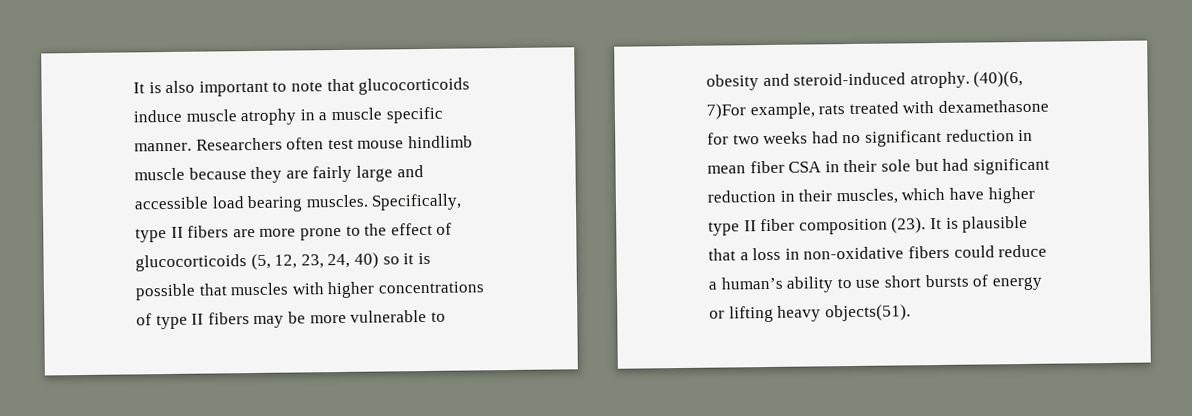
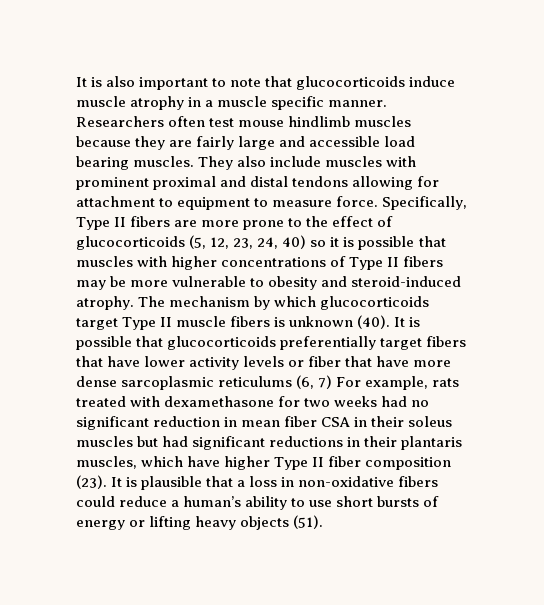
- Researchers often test mouse hindlimb muscle because they are fairly large and accessible load bearing muscles.
+ Researchers often test mouse hindlimb muscles because they are fairly large and accessible load bearing muscles.
- Specifically, type II fibers are more prone to the effect of glucocorticoids (5, 12, 23, 24, 40) so it is possible that muscles with higher concentrations of type II fibers may be more vulnerable to obesity and steroid-induced atrophy.
+ They also include muscles with prominent proximal and distal tendons allowing for attachment to equipment to measure force. Specifically, Type II fibers are more prone to the effect of glucocorticoids (5, 12, 23, 24, 40) so it is possible that muscles with higher concentrations of Type II fibers may be more vulnerable to obesity and steroid-induced atrophy.
- (40)(6, 7)For example, rats treated with dexamethasone for two weeks had no significant reduction in mean fiber CSA in their sole but had significant reduction in their muscles, which have higher type II fiber composition (23).
+ The mechanism by which glucocorticoids target Type II muscle fibers is unknown (40). It is possible that glucocorticoids preferentially target fibers that have lower activity levels or fiber that have more dense sarcoplasmic reticulums (6, 7) For example, rats treated with dexamethasone for two weeks had no significant reduction in mean fiber CSA in their soleus muscles but had significant reductions in their plantaris muscles, which have higher Type II fiber composition (23).
- It is plausible that a loss in non-oxidative fibers could reduce a human’s ability to use short bursts of energy or lifting heavy objects(51).
+ It is plausible that a loss in non-oxidative fibers could reduce a human’s ability to use short bursts of energy or lifting heavy objects (51).

